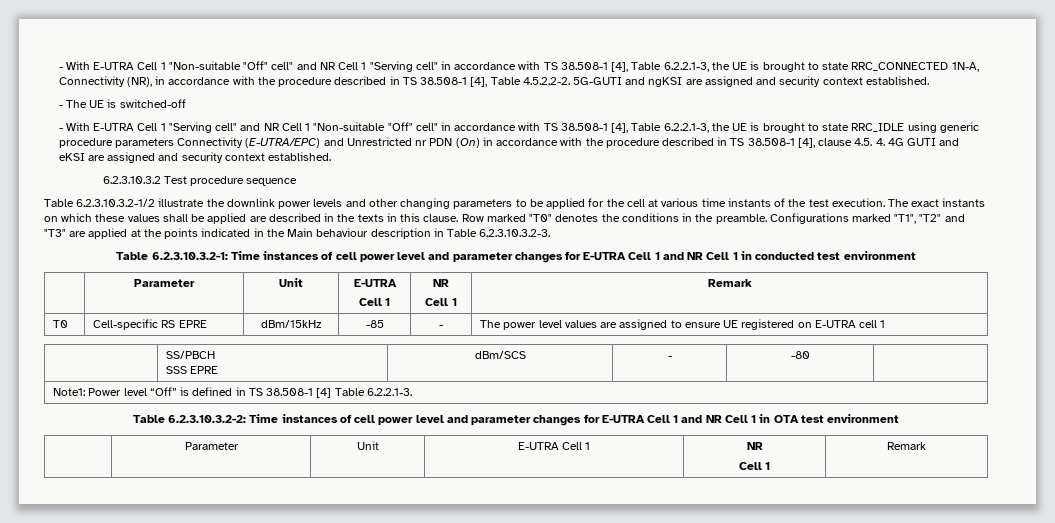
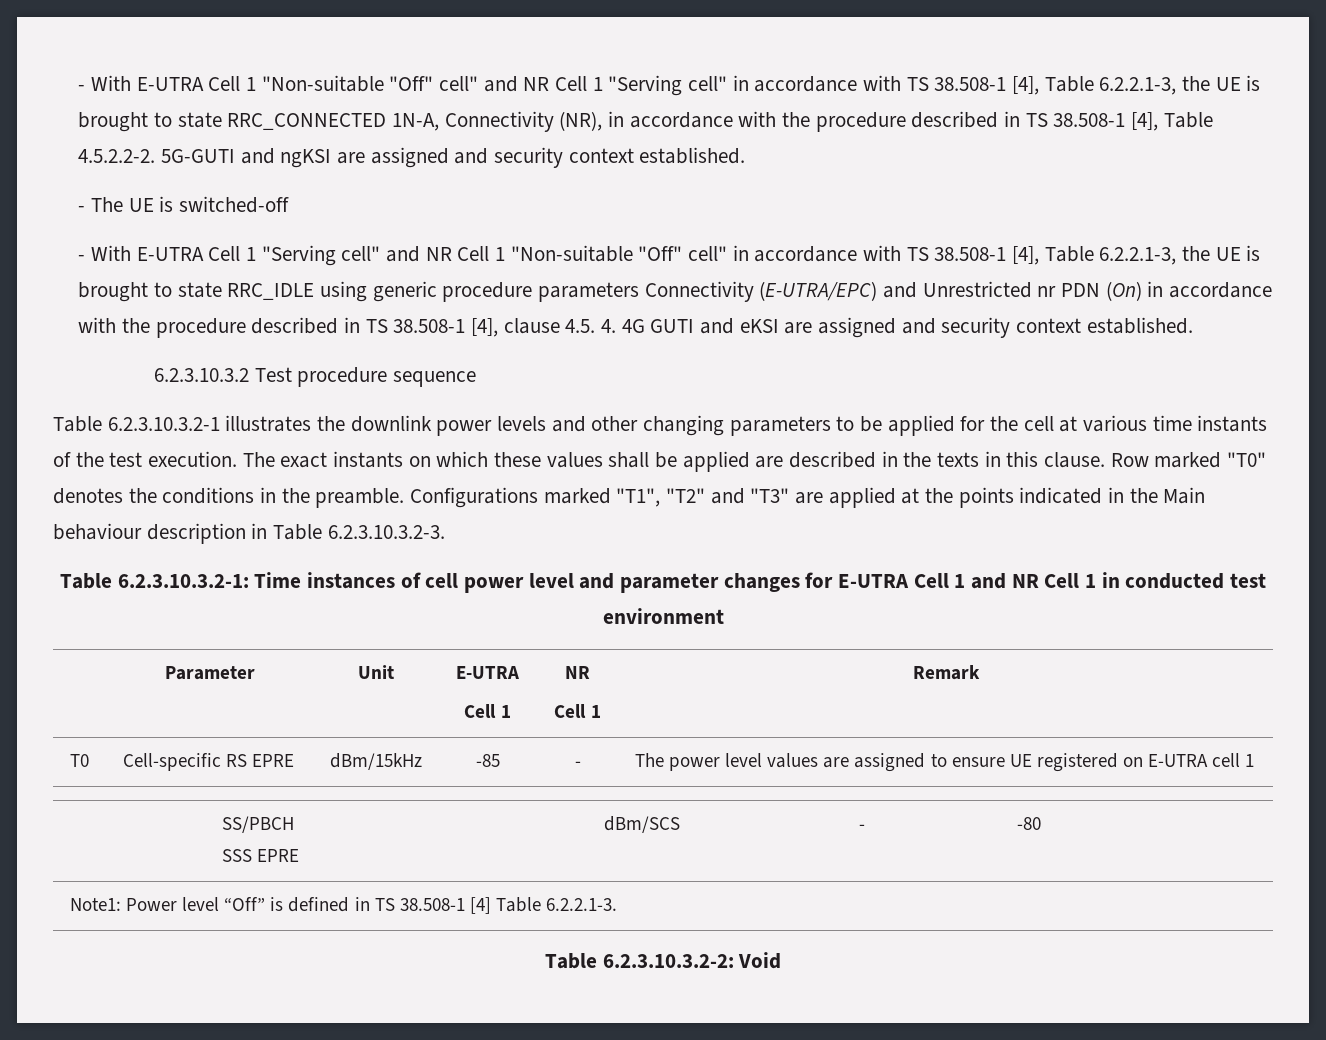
- Table 6.2.3.10.3.2-1/2 illustrate the downlink power levels and other changing parameters to be applied for the cell at various time instants of the test execution.
+ Table 6.2.3.10.3.2-1 illustrates the downlink power levels and other changing parameters to be applied for the cell at various time instants of the test execution.
- Table 6.2.3.10.3.2-2: Time instances of cell power level and parameter changes for E-UTRA Cell 1 and NR Cell 1 in OTA test environment
- | Parameter | Unit | E-UTRA Cell 1 | NR
- Cell 1 | Remark
+ Table 6.2.3.10.3.2-2: Void

